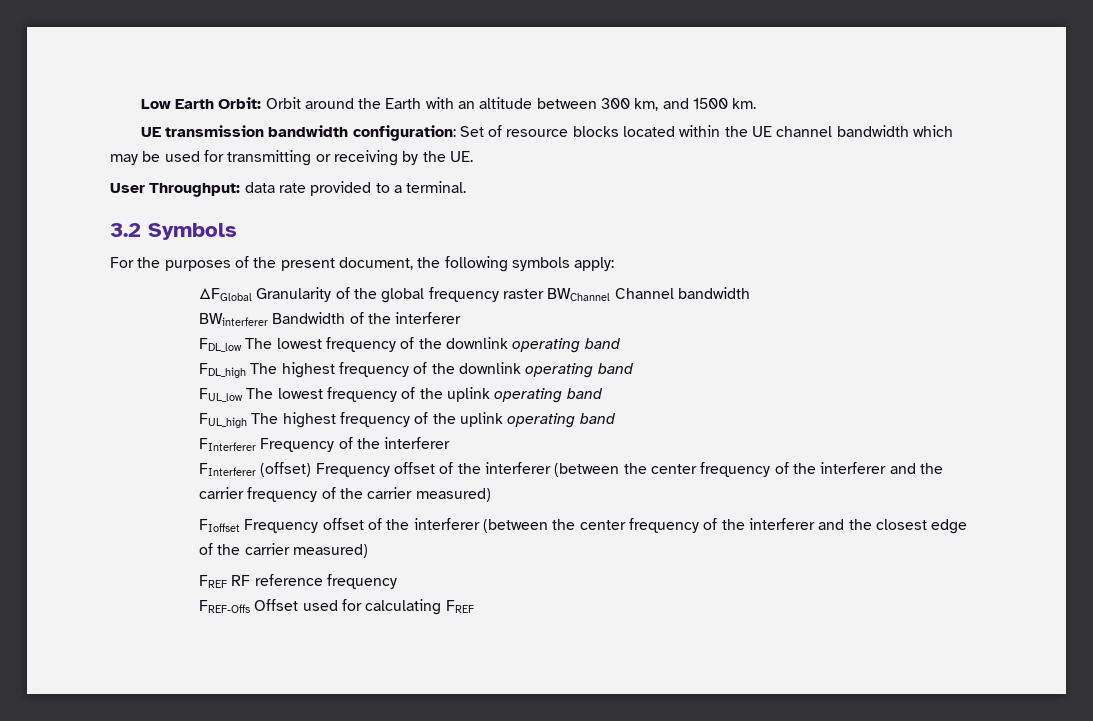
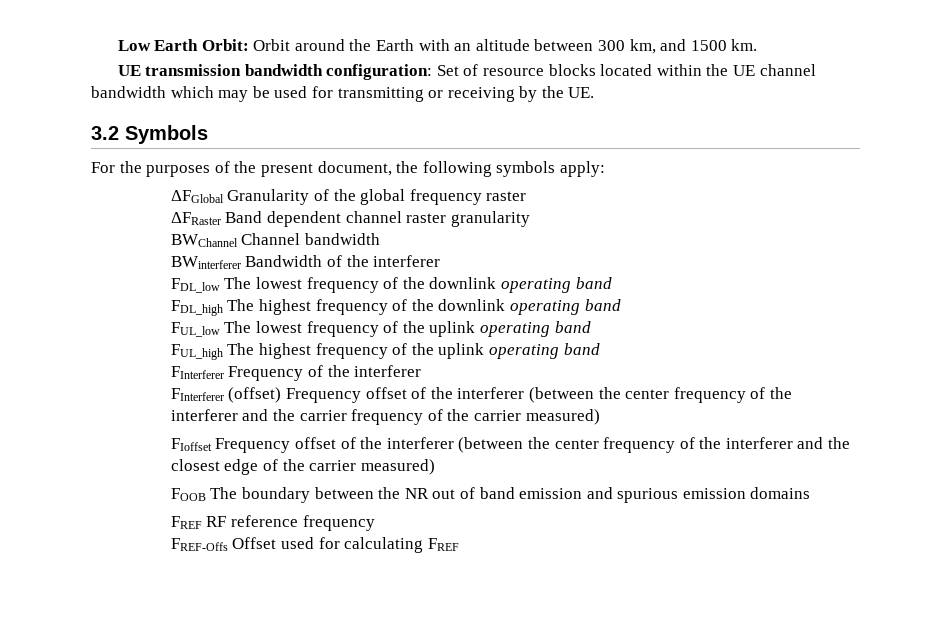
- User Throughput: data rate provided to a terminal.
- ΔFGlobal Granularity of the global frequency raster BWChannel Channel bandwidth
+ ΔFGlobal Granularity of the global frequency raster
+ ΔFRaster Band dependent channel raster granularity
+ BWChannel Channel bandwidth
+ FOOB The boundary between the NR out of band emission and spurious emission domains

